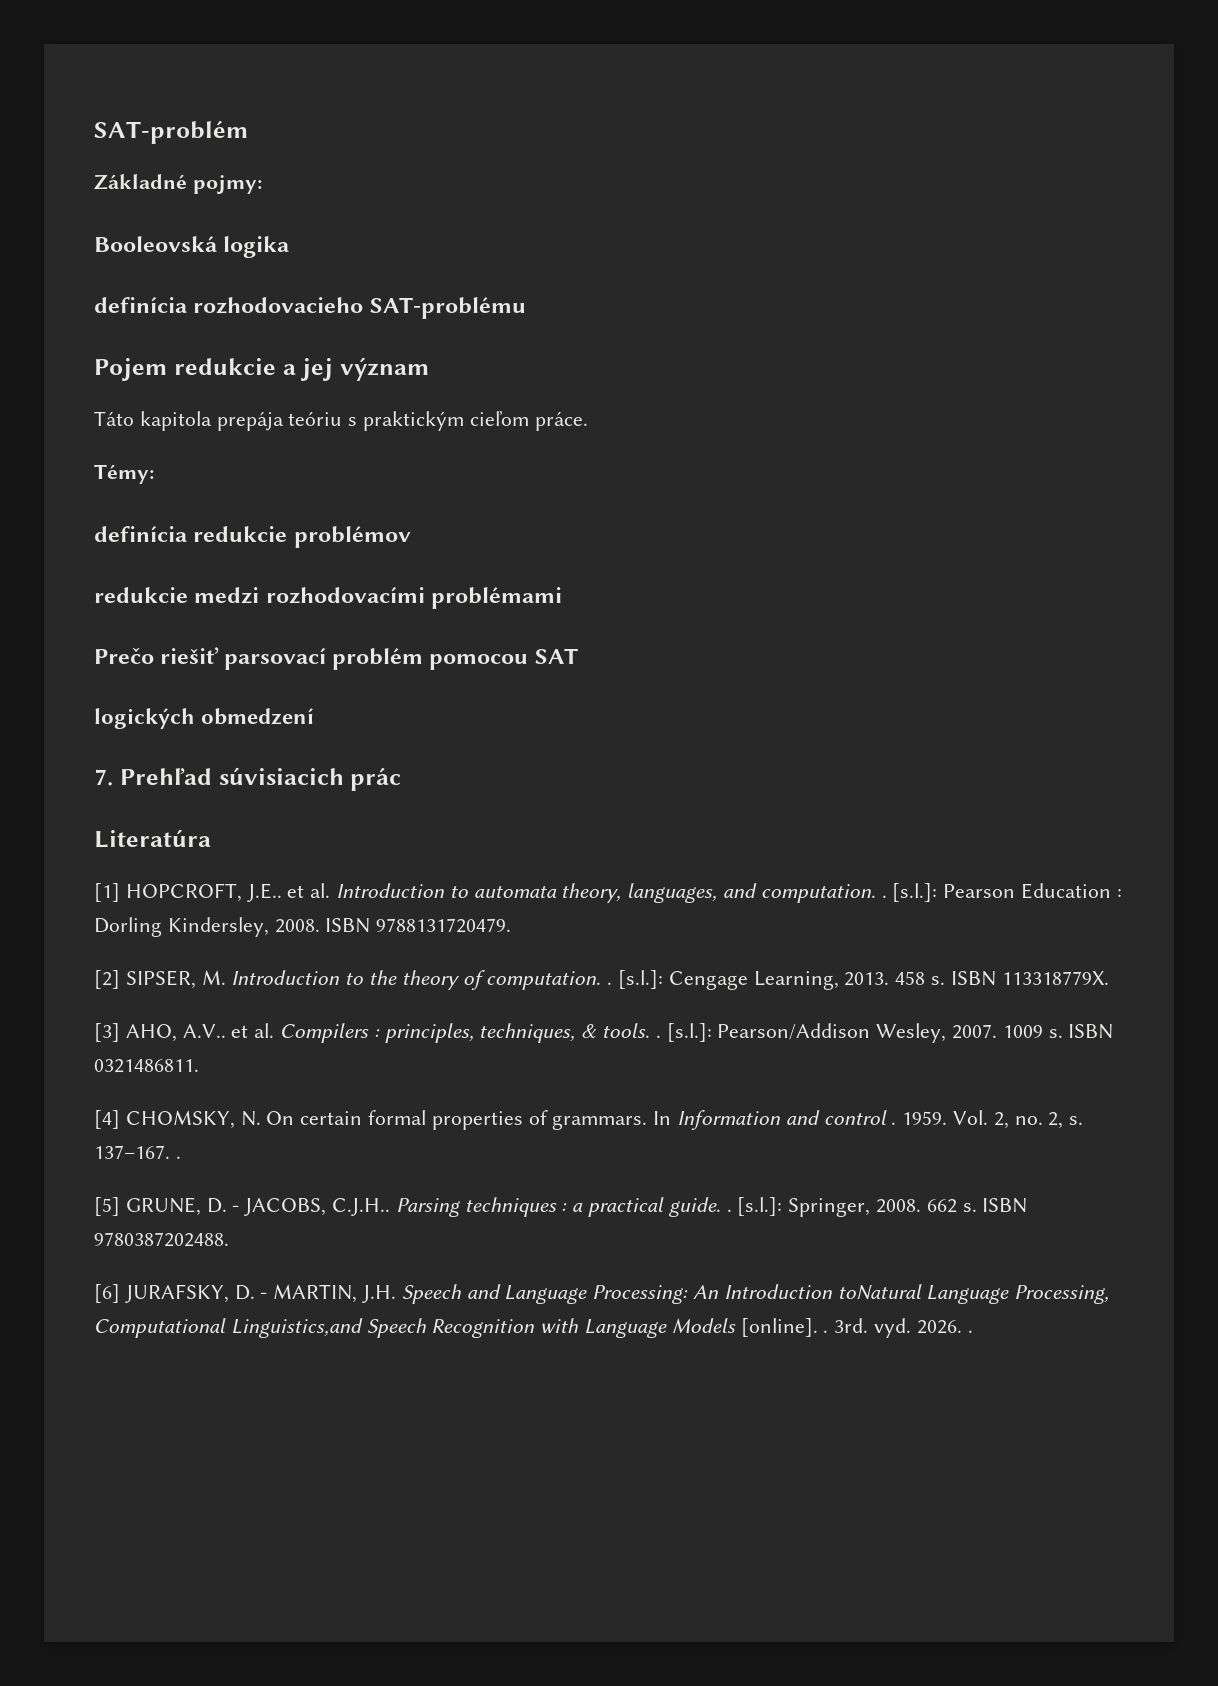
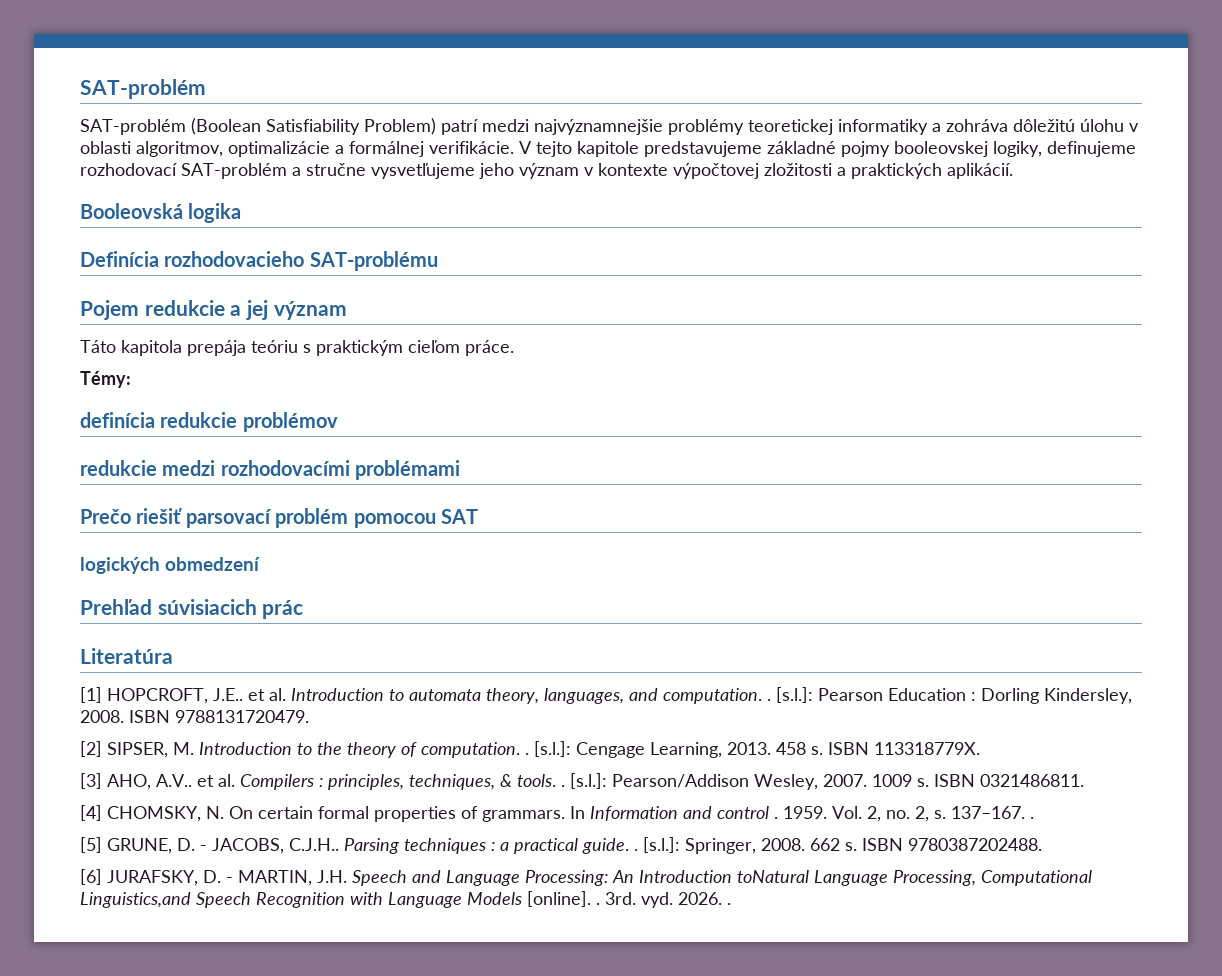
- Základné pojmy:
+ SAT-problém (Boolean Satisfiability Problem) patrí medzi najvýznamnejšie problémy teoretickej informatiky a zohráva dôležitú úlohu v oblasti algoritmov, optimalizácie a formálnej verifikácie. V tejto kapitole predstavujeme základné pojmy booleovskej logiky, definujeme rozhodovací SAT-problém a stručne vysvetľujeme jeho význam v kontexte výpočtovej zložitosti a praktických aplikácií.
- definícia rozhodovacieho SAT-problému
+ Definícia rozhodovacieho SAT-problému
- 7. Prehľad súvisiacich prác
+ Prehľad súvisiacich prác

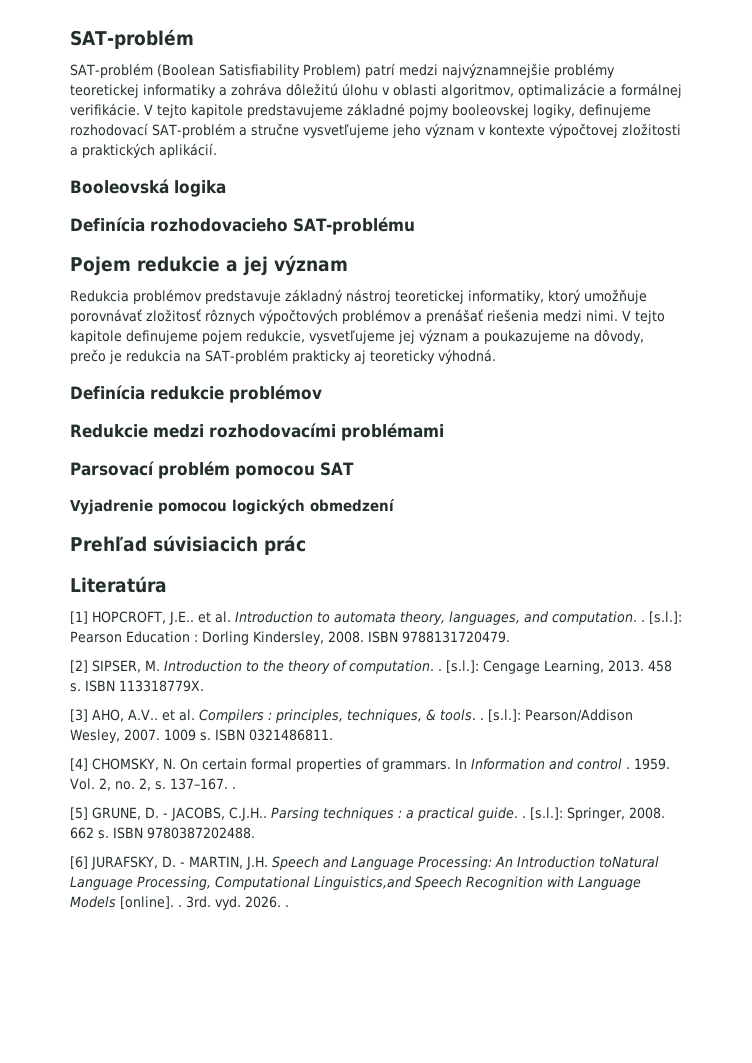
- Táto kapitola prepája teóriu s praktickým cieľom práce.
- Témy:
- definícia redukcie problémov
+ Redukcia problémov predstavuje základný nástroj teoretickej informatiky, ktorý umožňuje porovnávať zložitosť rôznych výpočtových problémov a prenášať riešenia medzi nimi. V tejto kapitole definujeme pojem redukcie, vysvetľujeme jej význam a poukazujeme na dôvody, prečo je redukcia na SAT-problém prakticky aj teoreticky výhodná.
+ Definícia redukcie problémov
- redukcie medzi rozhodovacími problémami
+ Redukcie medzi rozhodovacími problémami
- Prečo riešiť parsovací problém pomocou SAT
+ Parsovací problém pomocou SAT
- logických obmedzení
+ Vyjadrenie pomocou logických obmedzení

